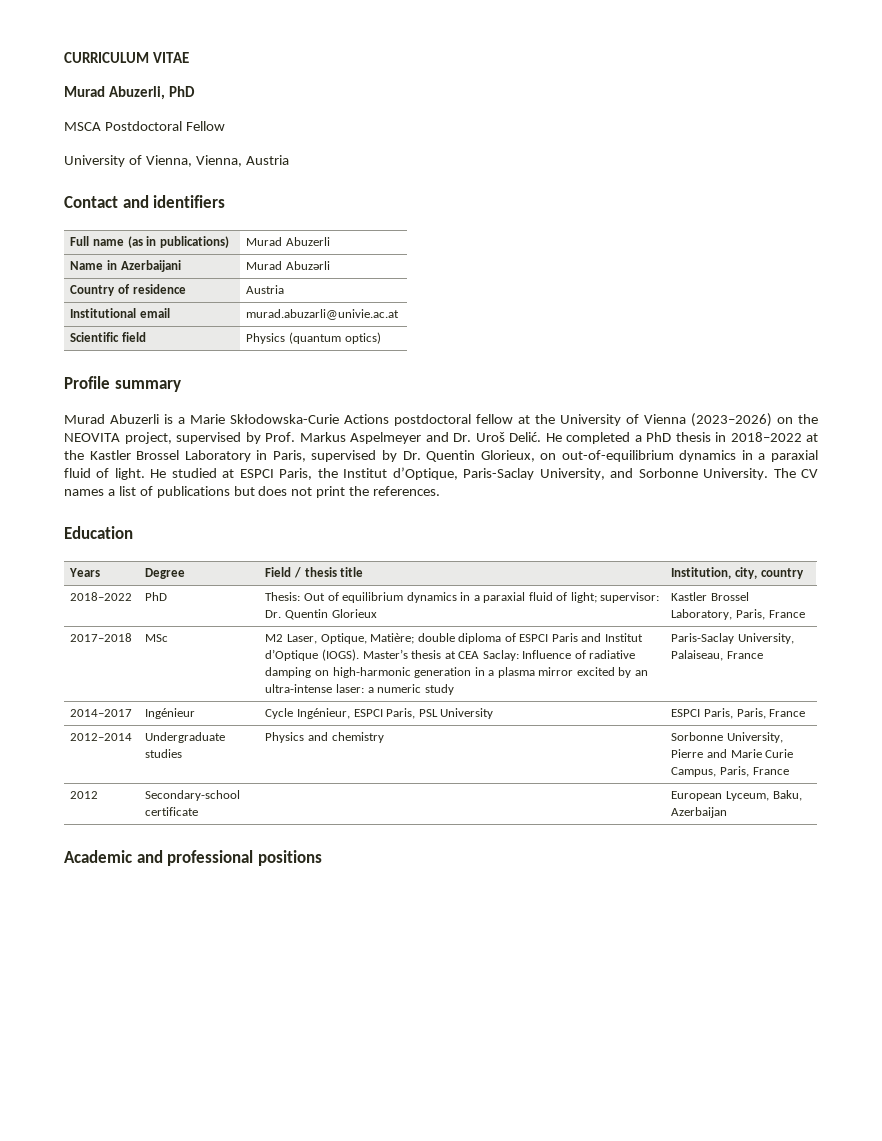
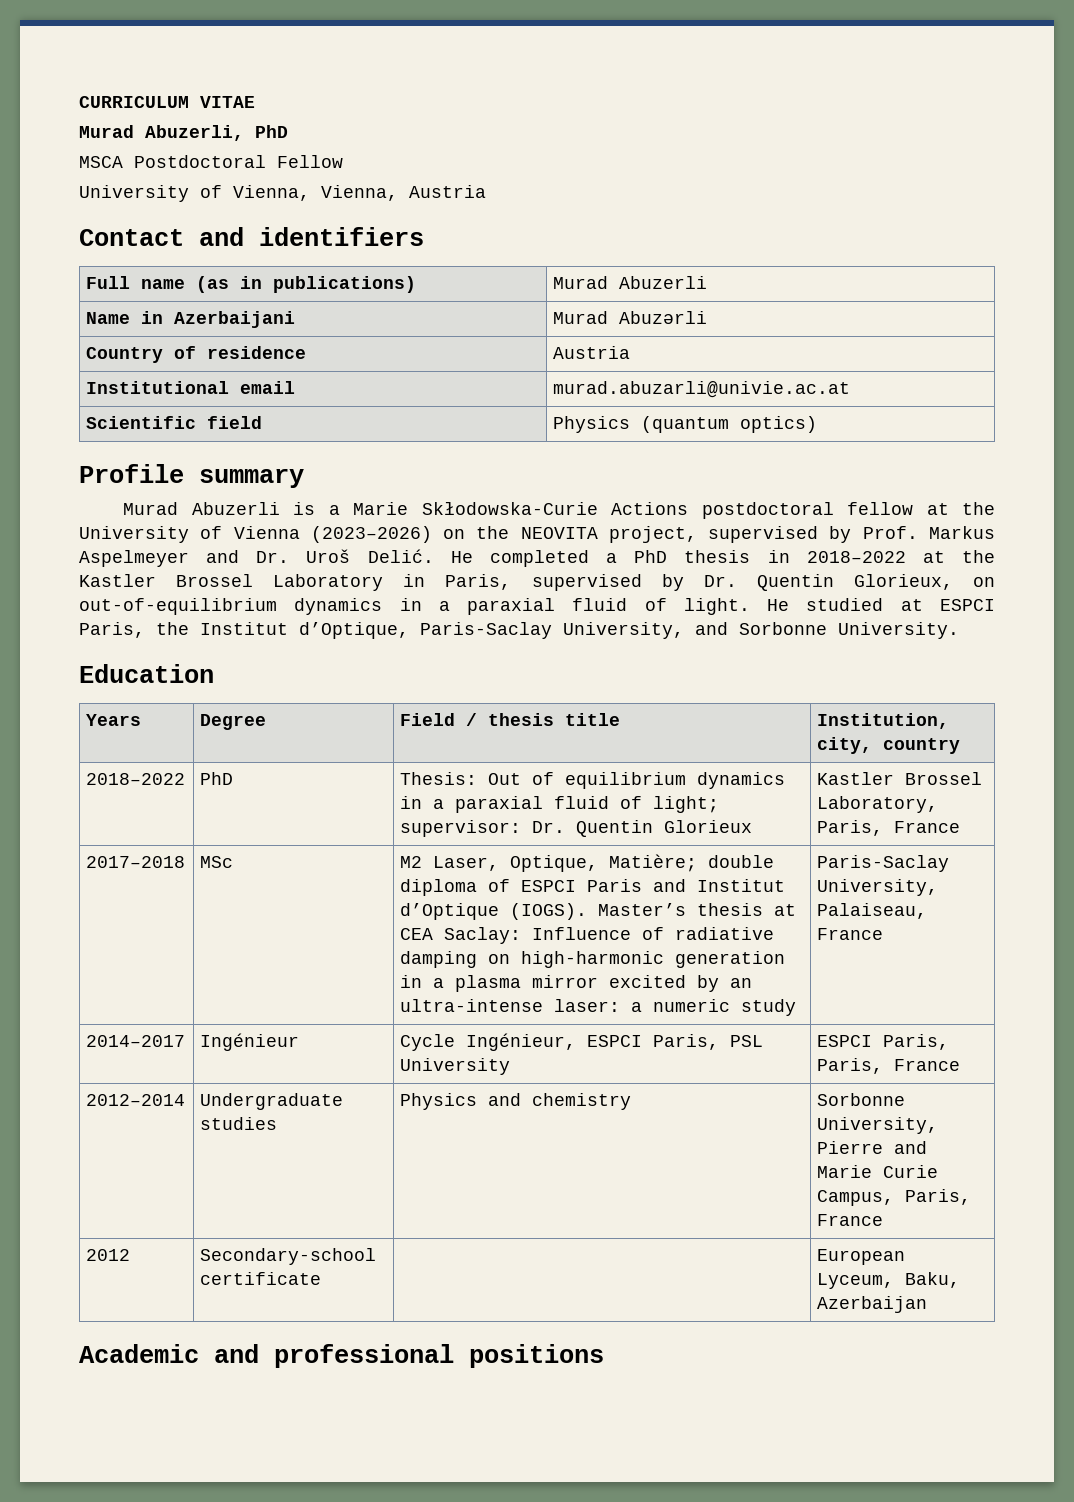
- The CV names a list of publications but does not print the references.

